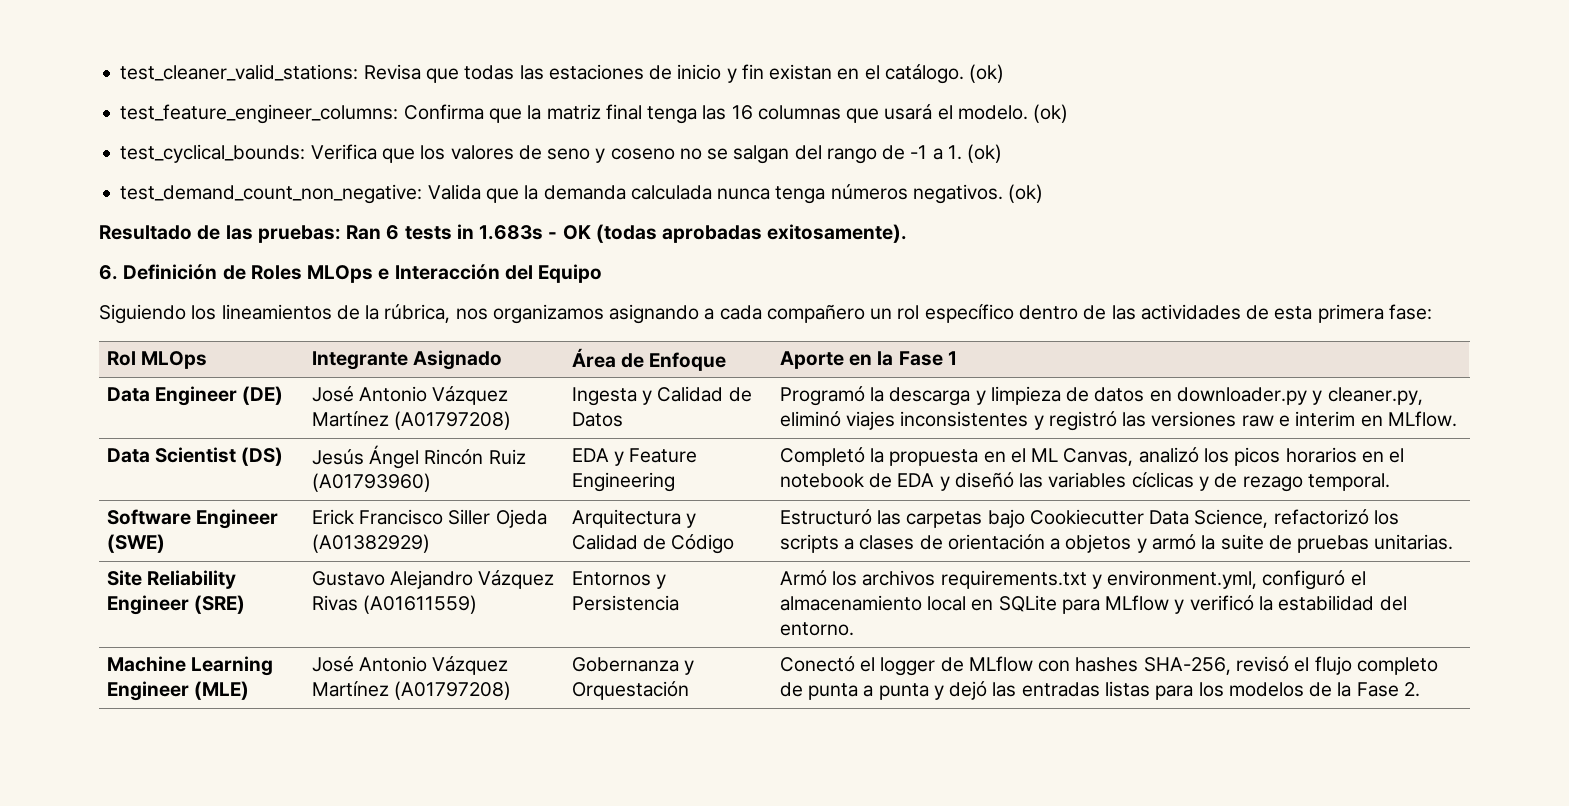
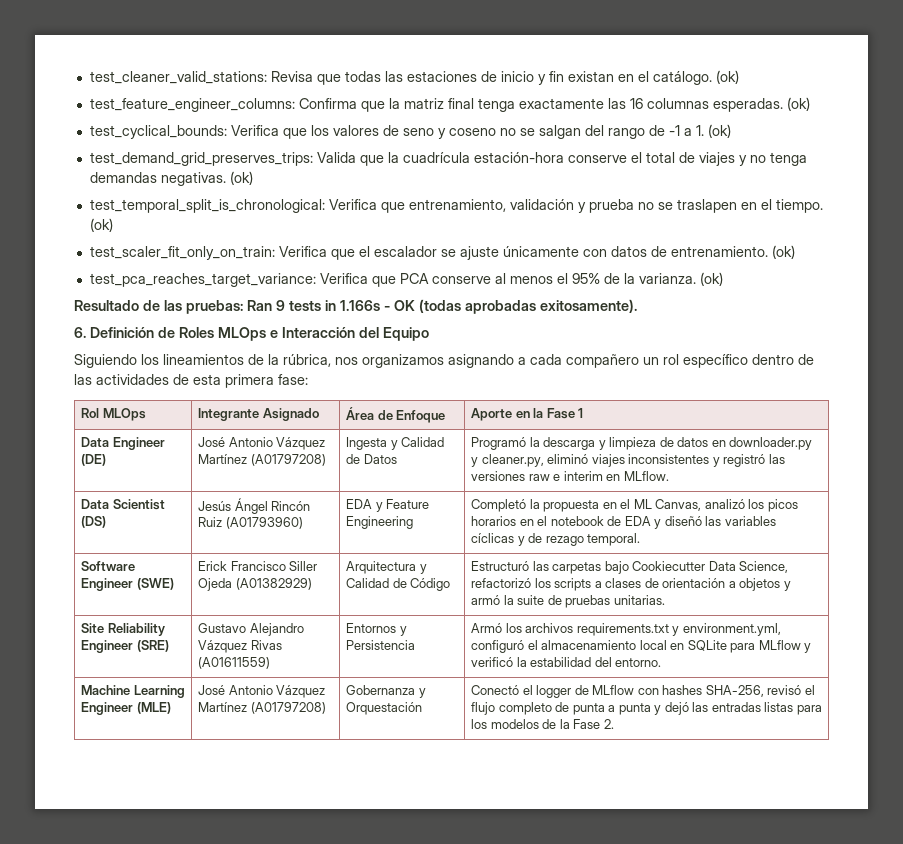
- test_feature_engineer_columns: Confirma que la matriz final tenga las 16 columnas que usará el modelo.
+ test_feature_engineer_columns: Confirma que la matriz final tenga exactamente las 16 columnas esperadas.
- test_demand_count_non_negative: Valida que la demanda calculada nunca tenga números negativos.
+ test_demand_grid_preserves_trips: Valida que la cuadrícula estación-hora conserve el total de viajes y no tenga demandas negativas. (ok)
+ test_temporal_split_is_chronological: Verifica que entrenamiento, validación y prueba no se traslapen en el tiempo. (ok)
+ test_scaler_fit_only_on_train: Verifica que el escalador se ajuste únicamente con datos de entrenamiento. (ok)
+ test_pca_reaches_target_variance: Verifica que PCA conserve al menos el 95% de la varianza.
- Resultado de las pruebas: Ran 6 tests in 1.683s - OK (todas aprobadas exitosamente).
+ Resultado de las pruebas: Ran 9 tests in 1.166s - OK (todas aprobadas exitosamente).

